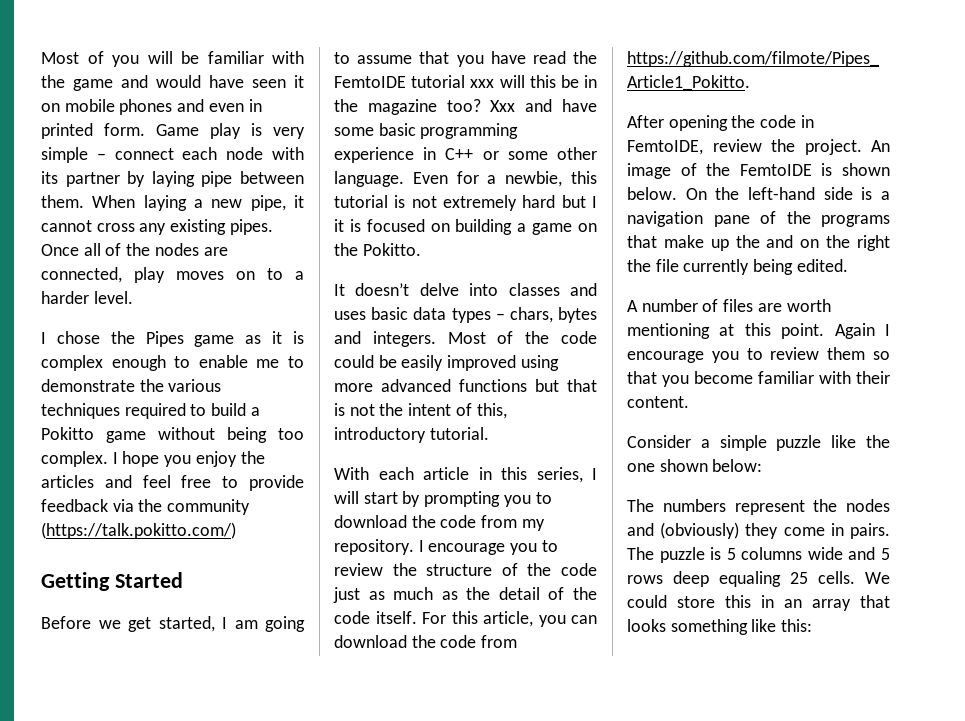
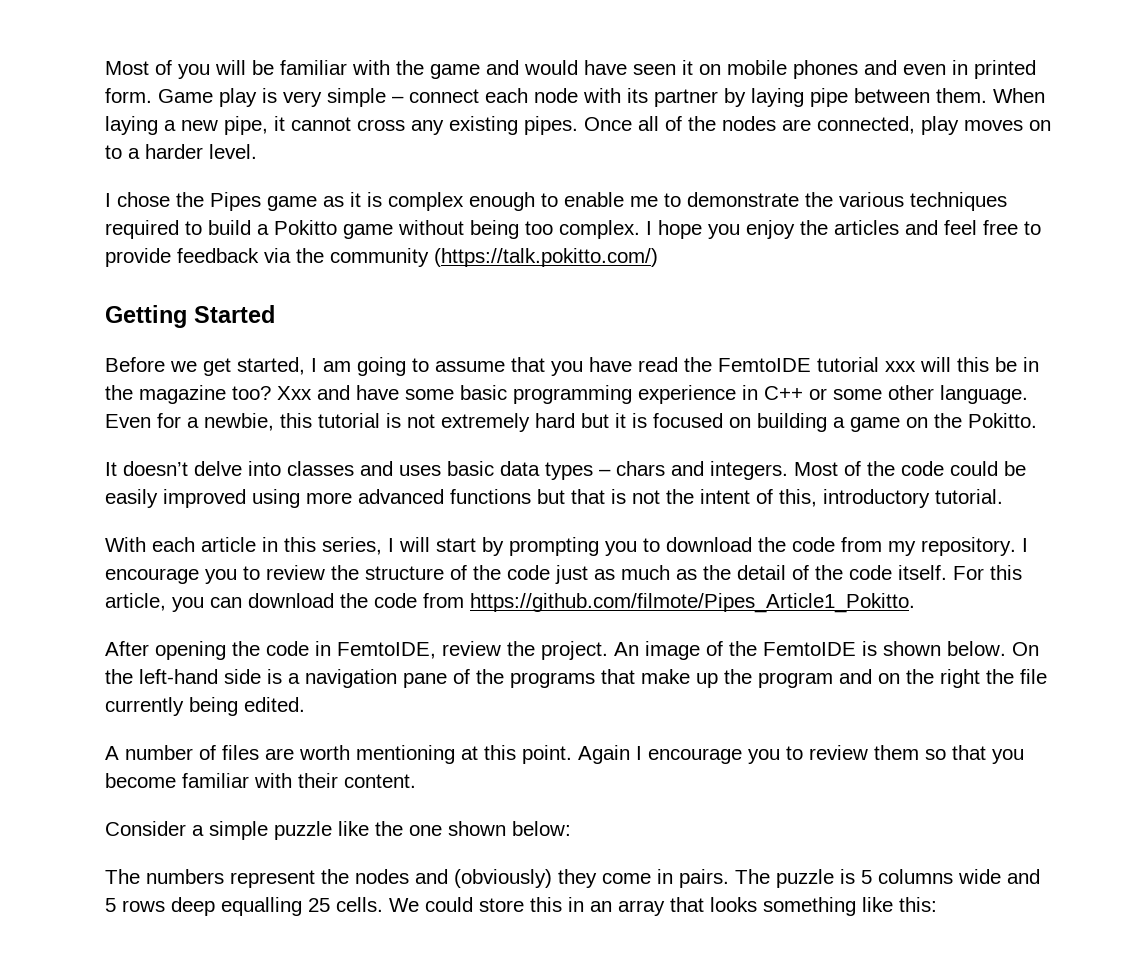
- Even for a newbie, this tutorial is not extremely hard but I it is focused on building a game on the Pokitto.
+ Even for a newbie, this tutorial is not extremely hard but it is focused on building a game on the Pokitto.
- It doesn’t delve into classes and uses basic data types – chars, bytes and integers.
+ It doesn’t delve into classes and uses basic data types – chars and integers.
- On the left-hand side is a navigation pane of the programs that make up the and on the right the file currently being edited.
+ On the left-hand side is a navigation pane of the programs that make up the program and on the right the file currently being edited.
- The puzzle is 5 columns wide and 5 rows deep equaling 25 cells.
+ The puzzle is 5 columns wide and 5 rows deep equalling 25 cells.

